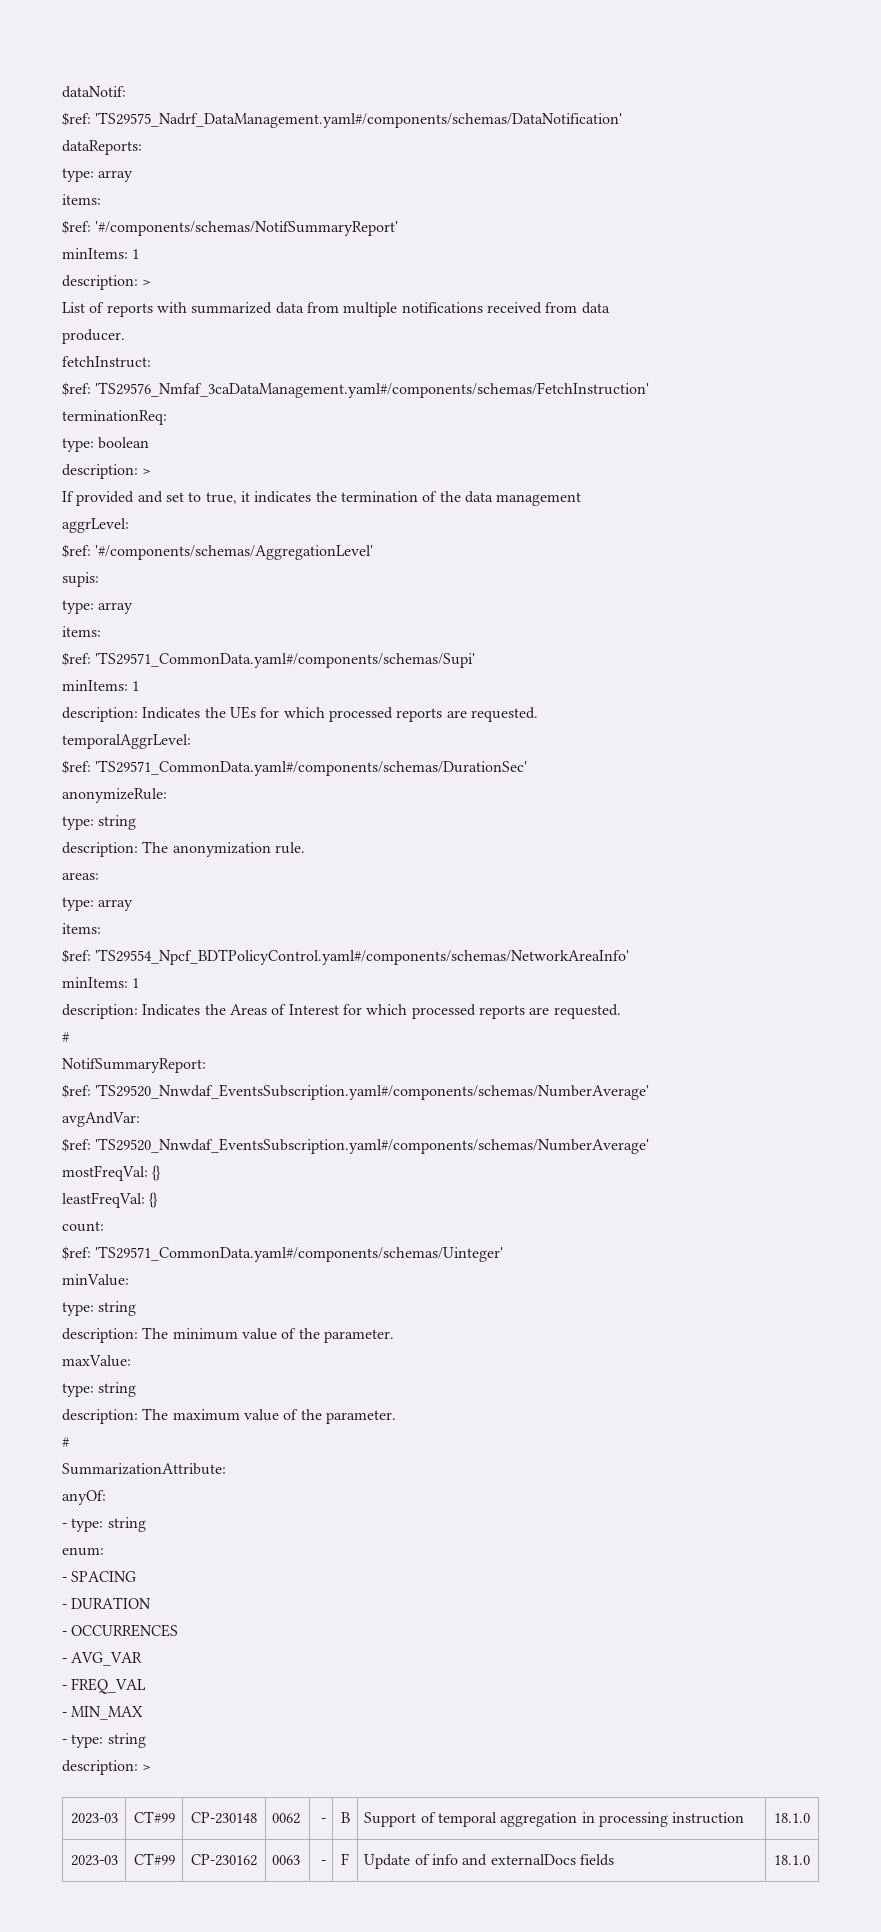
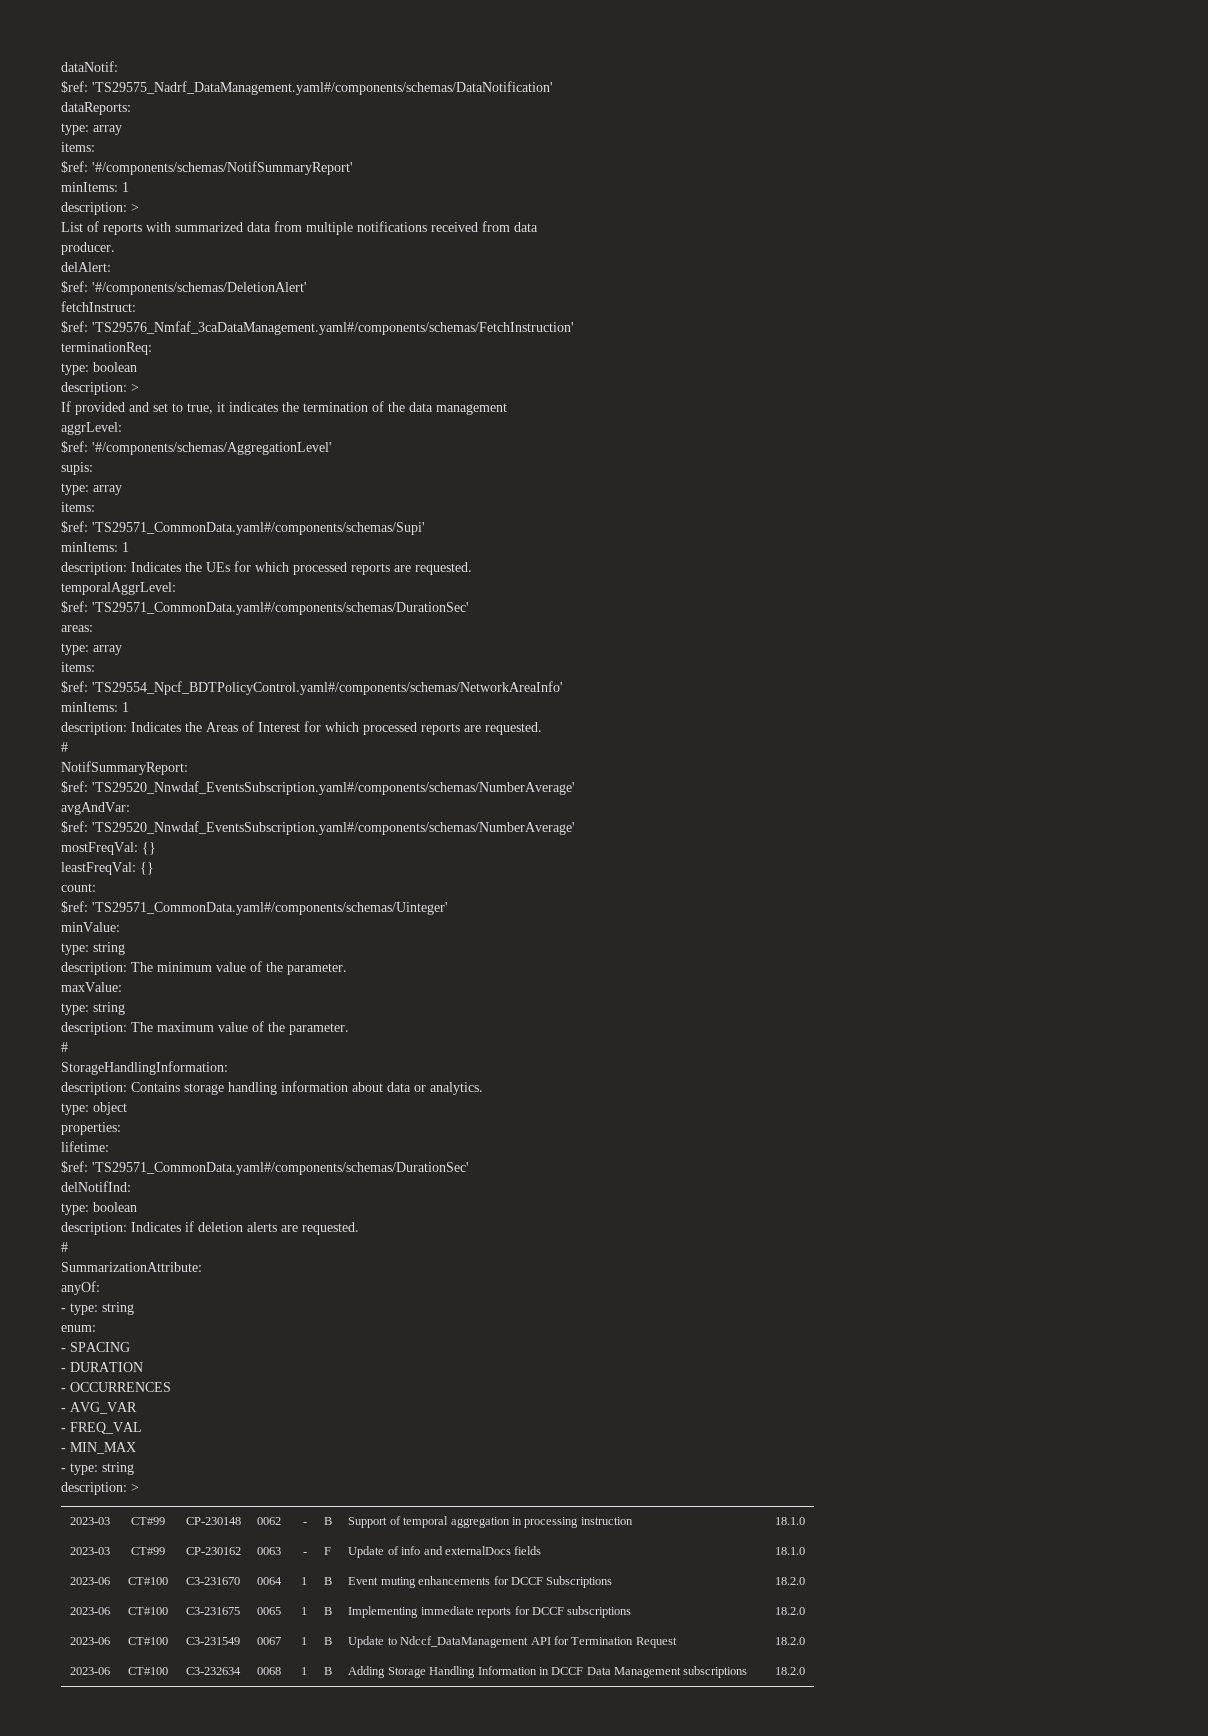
+ delAlert:
+ $ref: '#/components/schemas/DeletionAlert'
- anonymizeRule:
- type: string
- description: The anonymization rule.
+ StorageHandlingInformation:
+ description: Contains storage handling information about data or analytics.
+ type: object
+ properties:
+ lifetime:
+ $ref: 'TS29571_CommonData.yaml#/components/schemas/DurationSec'
+ delNotifInd:
+ type: boolean
+ description: Indicates if deletion alerts are requested.
+ #
+ 2023-06 | CT#100 | C3-231670 | 0064 | 1 | B | Event muting enhancements for DCCF Subscriptions | 18.2.0
+ 2023-06 | CT#100 | C3-231675 | 0065 | 1 | B | Implementing immediate reports for DCCF subscriptions | 18.2.0
+ 2023-06 | CT#100 | C3-231549 | 0067 | 1 | B | Update to Ndccf_DataManagement API for Termination Request | 18.2.0
+ 2023-06 | CT#100 | C3-232634 | 0068 | 1 | B | Adding Storage Handling Information in DCCF Data Management subscriptions | 18.2.0

